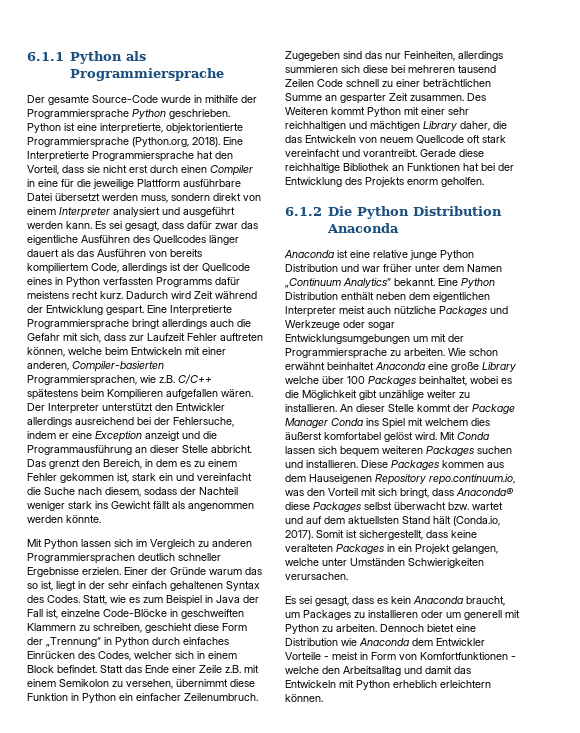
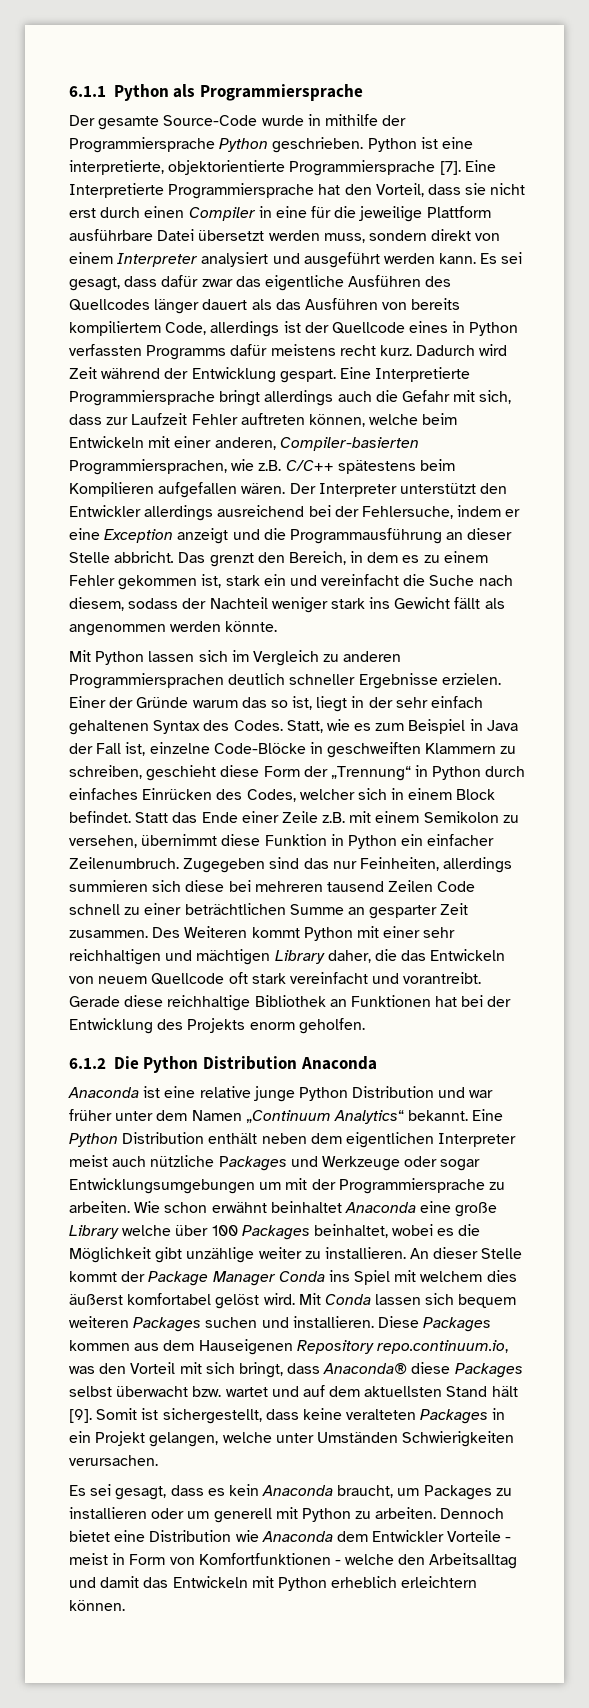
- Python ist eine interpretierte, objektorientierte Programmiersprache (Python.org, 2018).
+ Python ist eine interpretierte, objektorientierte Programmiersprache [7].
- Diese Packages kommen aus dem Hauseigenen Repository repo.continuum.io, was den Vorteil mit sich bringt, dass Anaconda® diese Packages selbst überwacht bzw. wartet und auf dem aktuellsten Stand hält (Conda.io, 2017).
+ Diese Packages kommen aus dem Hauseigenen Repository repo.continuum.io, was den Vorteil mit sich bringt, dass Anaconda® diese Packages selbst überwacht bzw. wartet und auf dem aktuellsten Stand hält [9].

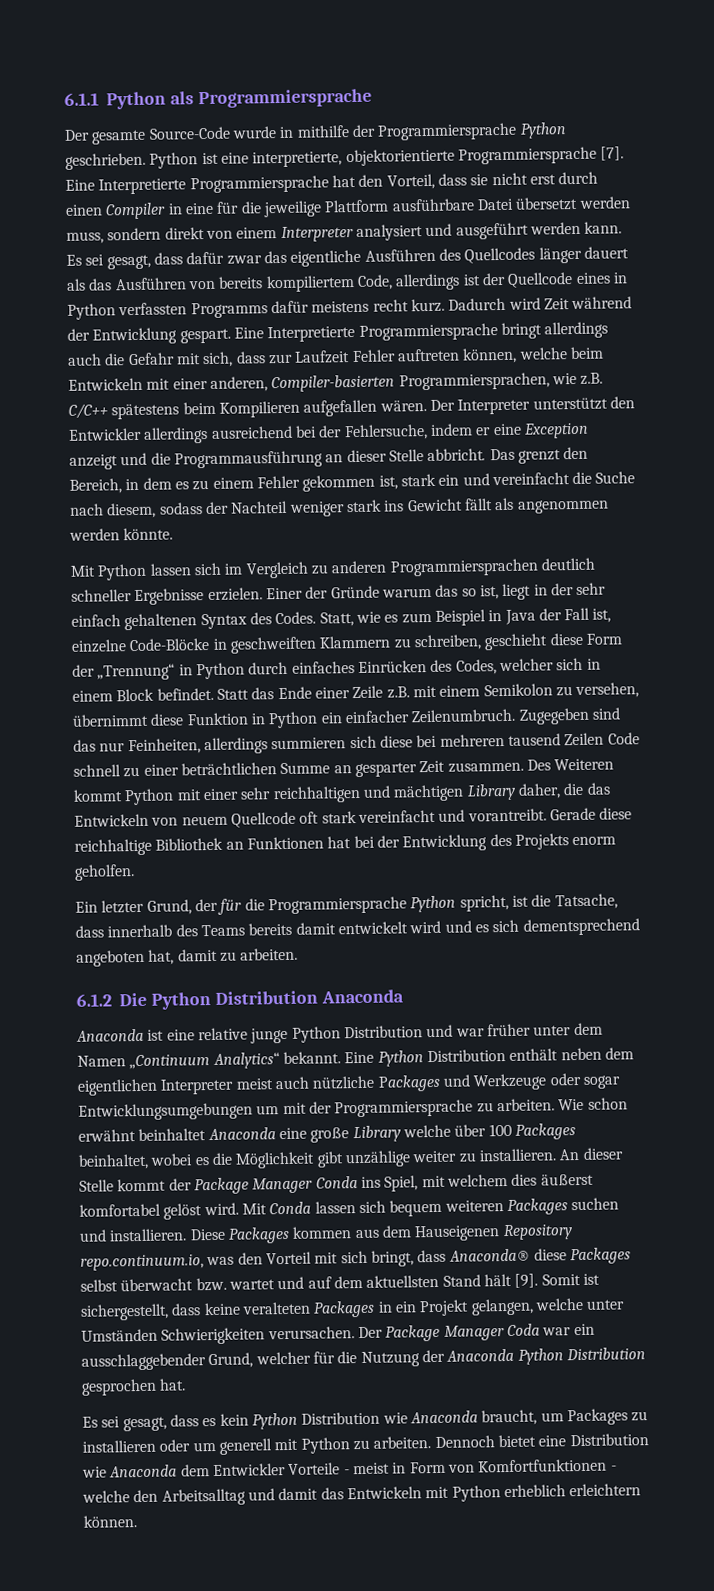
+ Ein letzter Grund, der für die Programmiersprache Python spricht, ist die Tatsache, dass innerhalb des Teams bereits damit entwickelt wird und es sich dementsprechend angeboten hat, damit zu arbeiten.
- An dieser Stelle kommt der Package Manager Conda ins Spiel mit welchem dies äußerst komfortabel gelöst wird.
+ An dieser Stelle kommt der Package Manager Conda ins Spiel, mit welchem dies äußerst komfortabel gelöst wird.
+ Der Package Manager Coda war ein ausschlaggebender Grund, welcher für die Nutzung der Anaconda Python Distribution gesprochen hat.
- Es sei gesagt, dass es kein Anaconda braucht, um Packages zu installieren oder um generell mit Python zu arbeiten.
+ Es sei gesagt, dass es kein Python Distribution wie Anaconda braucht, um Packages zu installieren oder um generell mit Python zu arbeiten.

